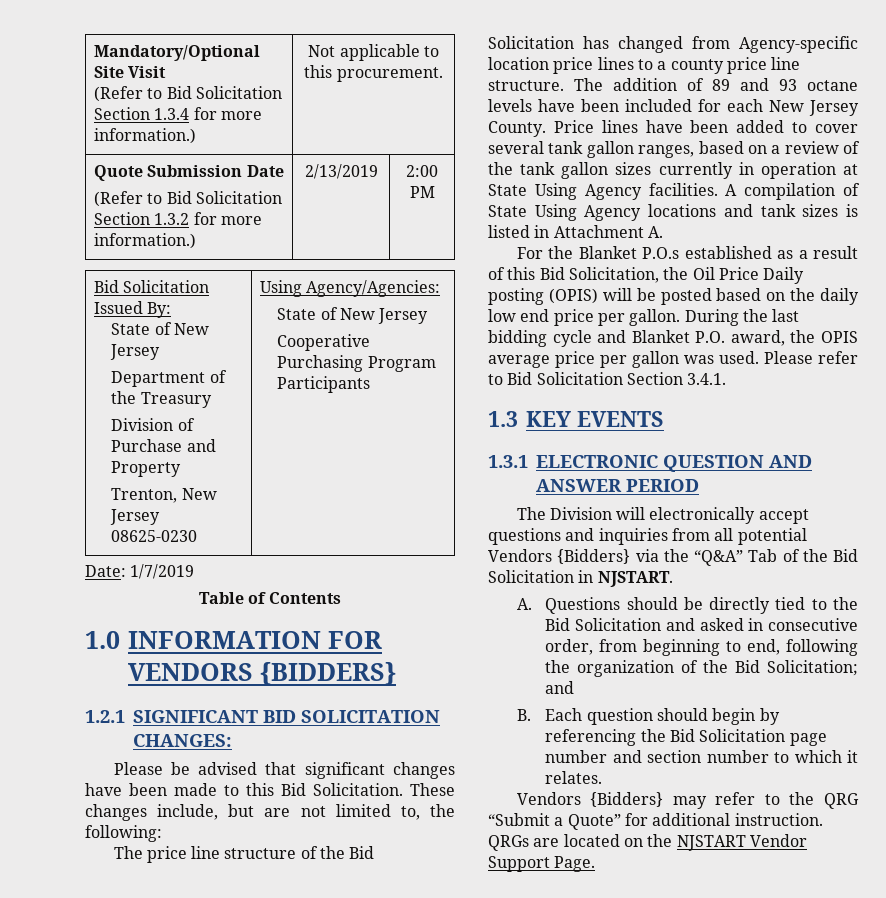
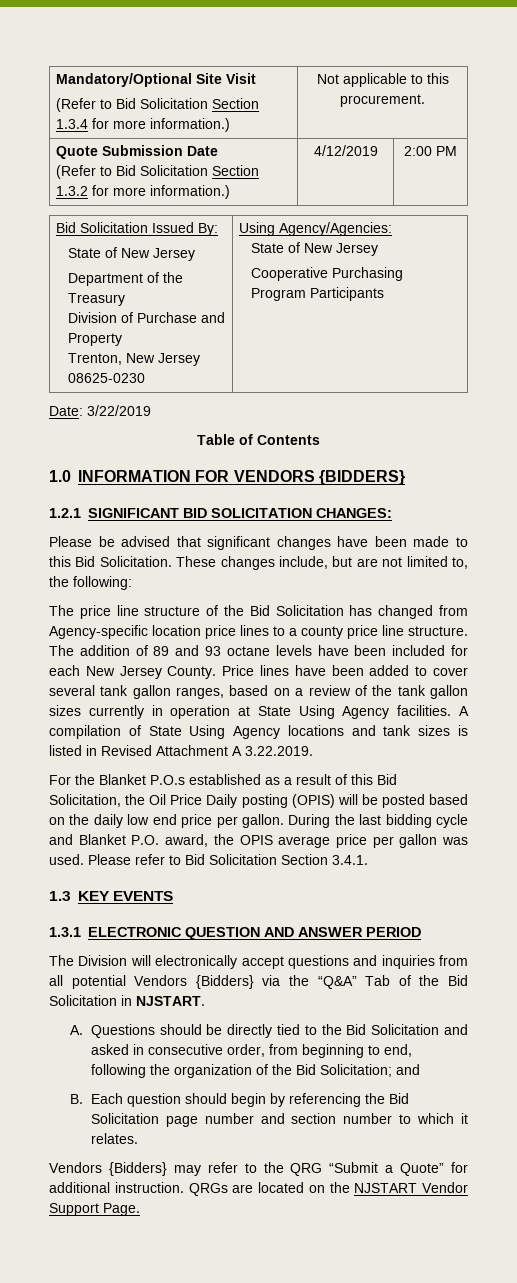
  Quote Submission Date
- (Refer to Bid Solicitation Section 1.3.2 for more information.) | 2/13/2019 | 2:00 PM
+ (Refer to Bid Solicitation Section 1.3.2 for more information.) | 4/12/2019 | 2:00 PM
- Date: 1/7/2019
+ Date: 3/22/2019
- A compilation of State Using Agency locations and tank sizes is listed in Attachment A.
+ A compilation of State Using Agency locations and tank sizes is listed in Revised Attachment A 3.22.2019.

